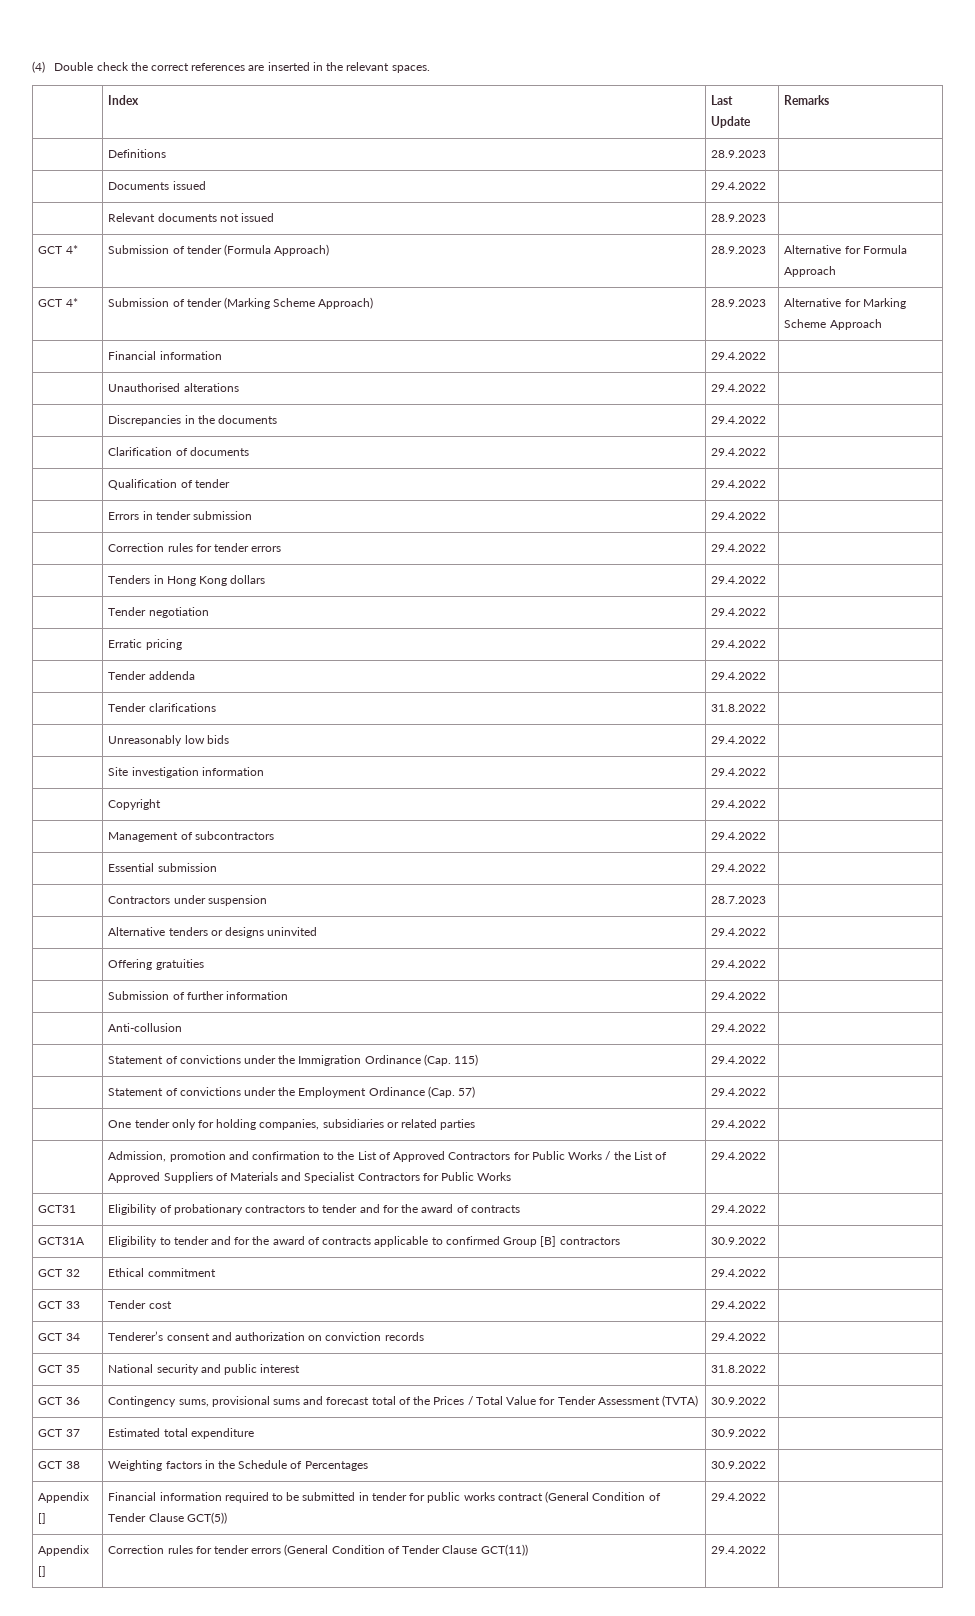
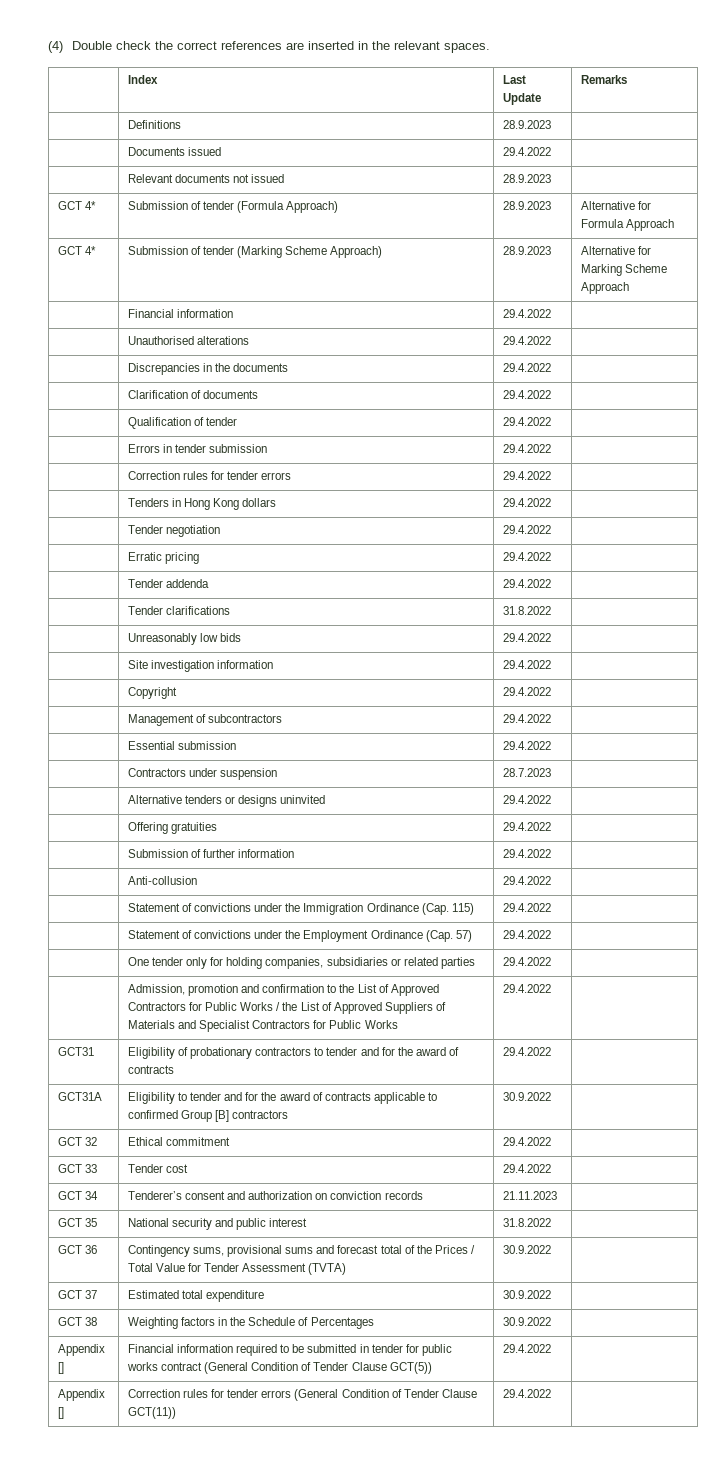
- GCT 34 | Tenderer’s consent and authorization on conviction records | 29.4.2022 |
+ GCT 34 | Tenderer’s consent and authorization on conviction records | 21.11.2023 |

